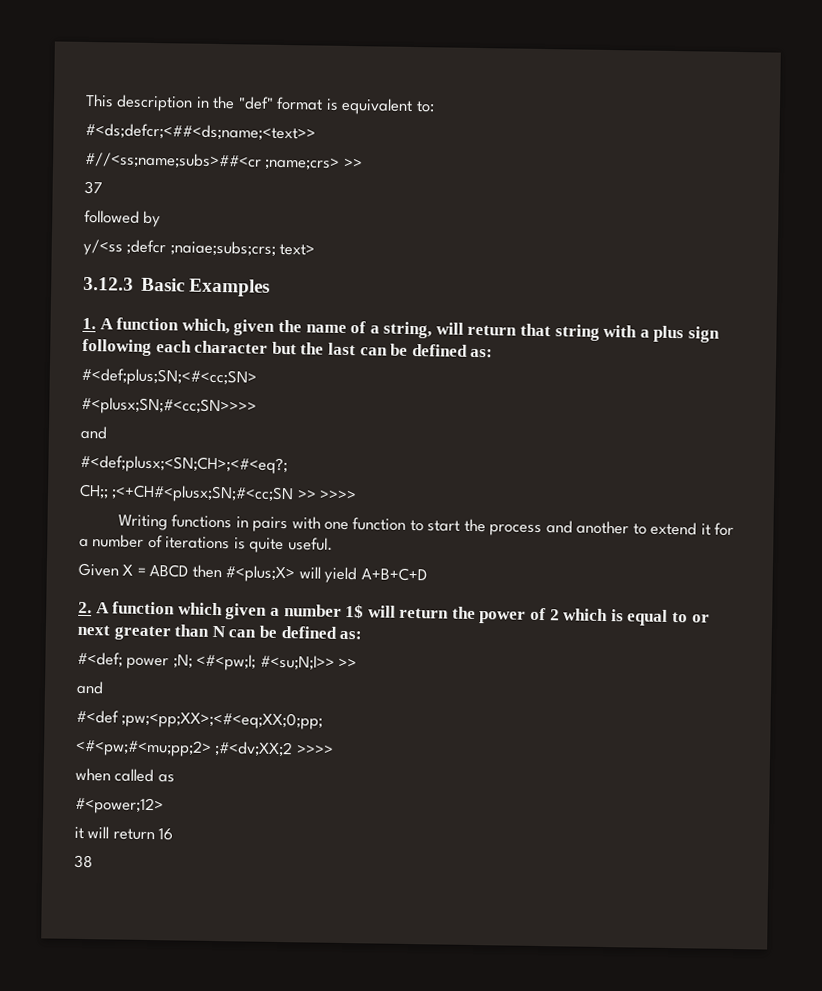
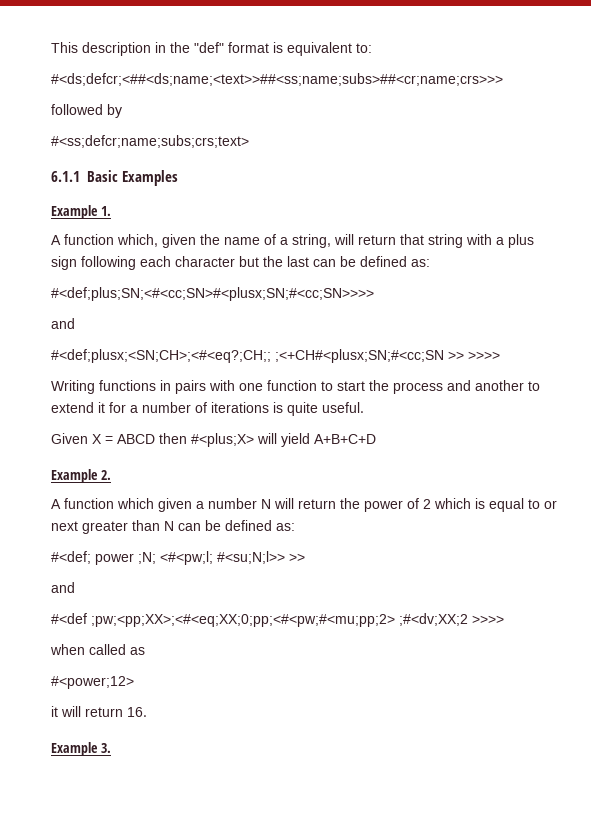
- #<ds;defcr;<##<ds;name;<text>>
- #//<ss;name;subs>##<cr ;name;crs> >>
- 37
+ #<ds;defcr;<##<ds;name;<text>>##<ss;name;subs>##<cr;name;crs>>>
  followed by
- y/<ss ;defcr ;naiae;subs;crs; text>
- 3.12.3 Basic Examples
+ #<ss;defcr;name;subs;crs;text>
+ 6.1.1 Basic Examples
- 1. A function which, given the name of a string, will return that string with a plus sign following each character but the last can be defined as:
+ Example 1.
+ A function which, given the name of a string, will return that string with a plus sign following each character but the last can be defined as:
- #<def;plus;SN;<#<cc;SN>
- #<plusx;SN;#<cc;SN>>>>
+ #<def;plus;SN;<#<cc;SN>#<plusx;SN;#<cc;SN>>>>
  and
- #<def;plusx;<SN;CH>;<#<eq?;
- CH;; ;<+CH#<plusx;SN;#<cc;SN >> >>>>
+ #<def;plusx;<SN;CH>;<#<eq?;CH;; ;<+CH#<plusx;SN;#<cc;SN >> >>>>
- 2. A function which given a number 1$ will return the power of 2 which is equal to or next greater than N can be defined as:
+ Example 2.
+ A function which given a number N will return the power of 2 which is equal to or next greater than N can be defined as:
- #<def ;pw;<pp;XX>;<#<eq;XX;0;pp;
- <#<pw;#<mu;pp;2> ;#<dv;XX;2 >>>>
+ #<def ;pw;<pp;XX>;<#<eq;XX;0;pp;<#<pw;#<mu;pp;2> ;#<dv;XX;2 >>>>
- it will return 16
- 38
+ it will return 16.
+ Example 3.

